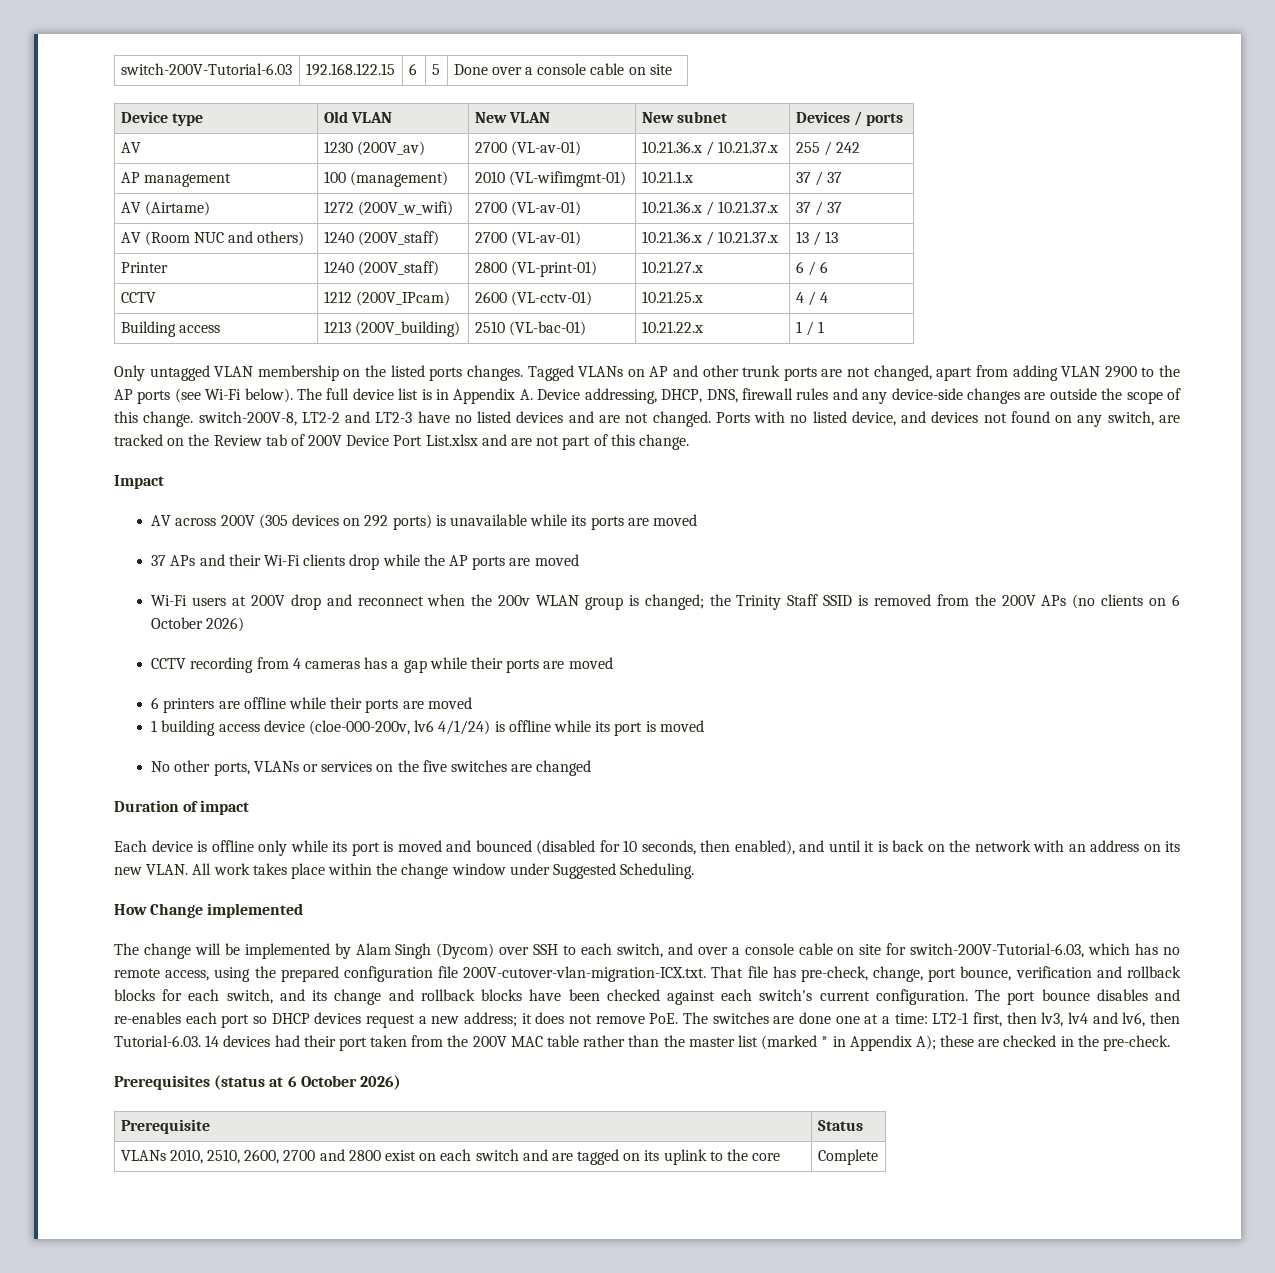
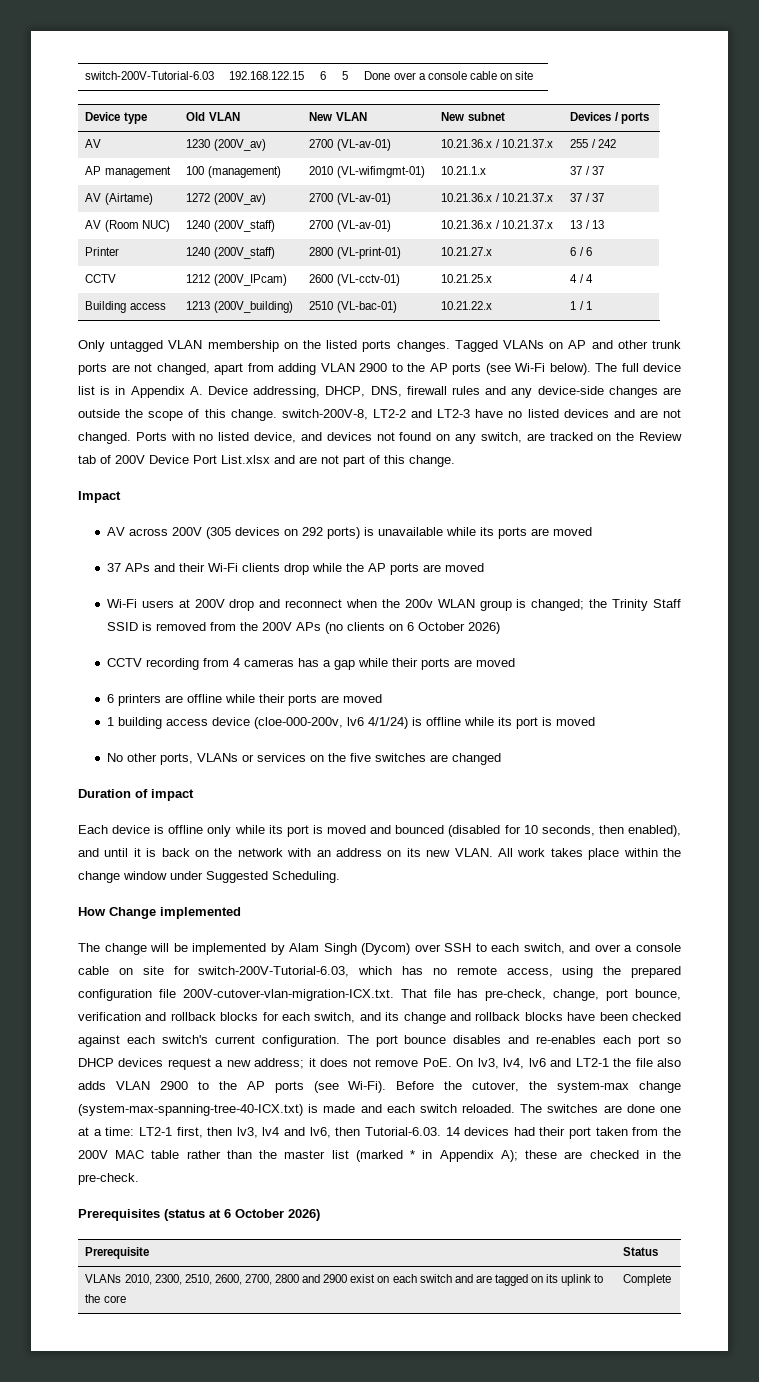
- AV (Airtame) | 1272 (200V_w_wifi) | 2700 (VL-av-01) | 10.21.36.x / 10.21.37.x | 37 / 37
+ AV (Airtame) | 1272 (200V_av) | 2700 (VL-av-01) | 10.21.36.x / 10.21.37.x | 37 / 37
- AV (Room NUC and others) | 1240 (200V_staff) | 2700 (VL-av-01) | 10.21.36.x / 10.21.37.x | 13 / 13
+ AV (Room NUC) | 1240 (200V_staff) | 2700 (VL-av-01) | 10.21.36.x / 10.21.37.x | 13 / 13
- it does not remove PoE. The switches are done one at a time:
+ it does not remove PoE. On lv3, lv4, lv6 and LT2-1 the file also adds VLAN 2900 to the AP ports (see Wi-Fi). Before the cutover, the system-max change (system-max-spanning-tree-40-ICX.txt) is made and each switch reloaded. The switches are done one at a time:
- VLANs 2010, 2510, 2600, 2700 and 2800 exist on each switch and are tagged on its uplink to the core | Complete
+ VLANs 2010, 2300, 2510, 2600, 2700, 2800 and 2900 exist on each switch and are tagged on its uplink to the core | Complete

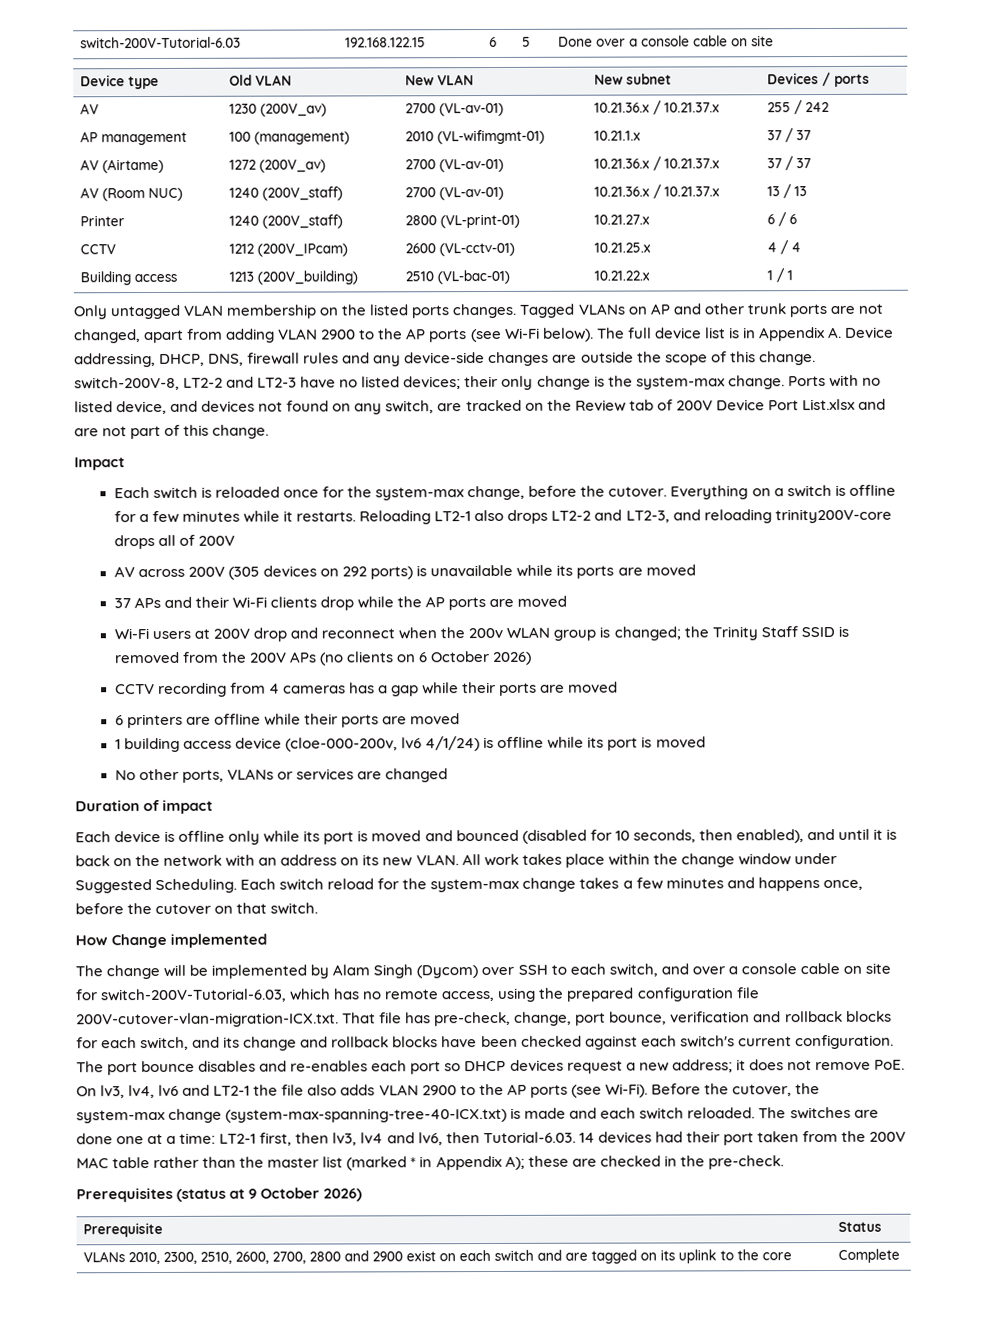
- The full device list is in Appendix A. Device addressing, DHCP, DNS, firewall rules and any device-side changes are outside the scope of this change. switch-200V-8, LT2-2 and LT2-3 have no listed devices and are not changed.
+ The full device list is in Appendix A. Device addressing, DHCP, DNS, firewall rules and any device-side changes are outside the scope of this change. switch-200V-8, LT2-2 and LT2-3 have no listed devices; their only change is the system-max change.
+ Each switch is reloaded once for the system-max change, before the cutover. Everything on a switch is offline for a few minutes while it restarts. Reloading LT2-1 also drops LT2-2 and LT2-3, and reloading trinity200V-core drops all of 200V
- No other ports, VLANs or services on the five switches are changed
+ No other ports, VLANs or services are changed
+ Each switch reload for the system-max change takes a few minutes and happens once, before the cutover on that switch.
- Prerequisites (status at 6 October 2026)
+ Prerequisites (status at 9 October 2026)

